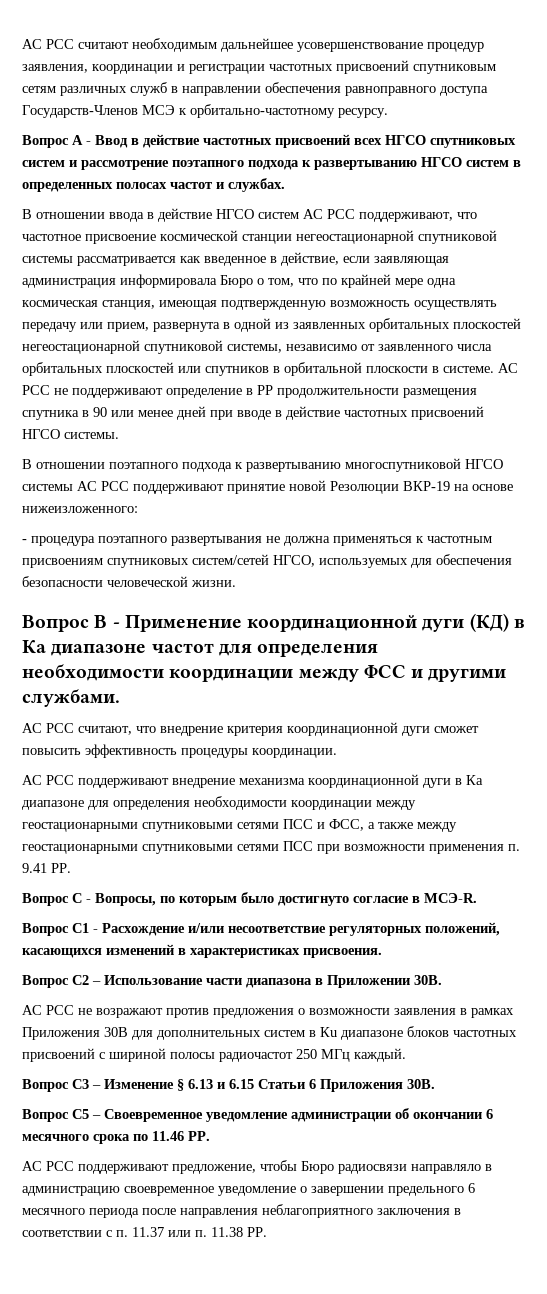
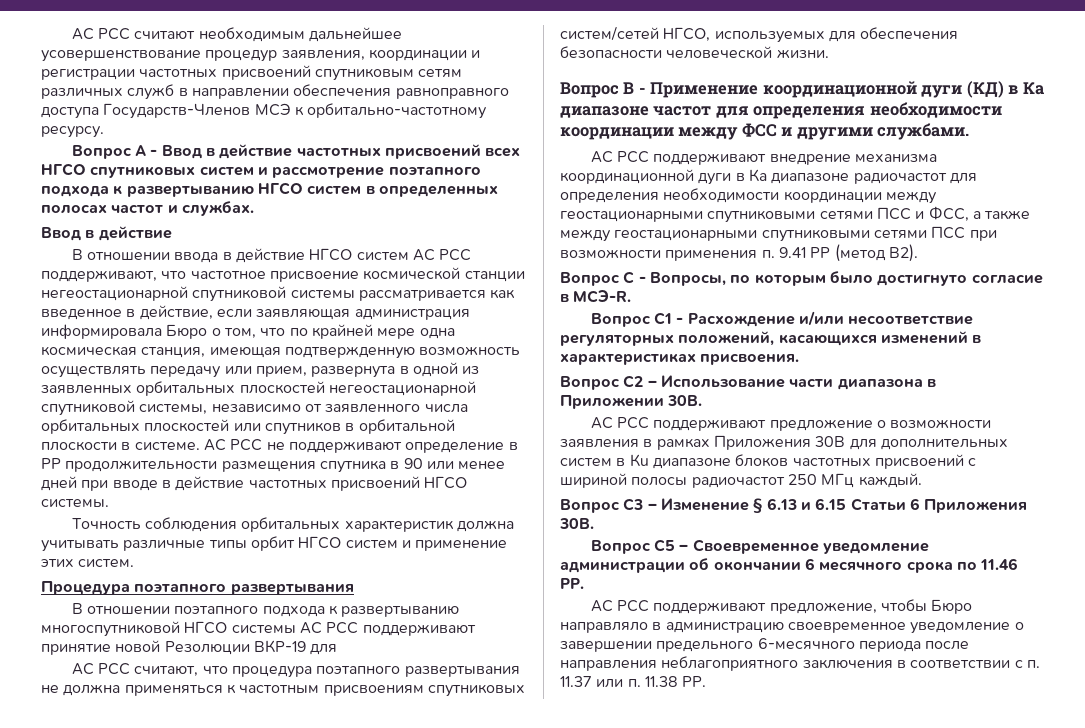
  Вопрос А - Ввод в действие частотных присвоений всех НГСО спутниковых систем и рассмотрение поэтапного подхода к развертыванию НГСО систем в определенных полосах частот и службах.
+ Ввод в действие
+ Точность соблюдения орбитальных характеристик должна учитывать различные типы орбит НГСО систем и применение этих систем.
+ Процедура поэтапного развертывания
- В отношении поэтапного подхода к развертыванию многоспутниковой НГСО системы АС РСС поддерживают принятие новой Резолюции ВКР-19 на основе нижеизложенного:
- - процедура поэтапного развертывания не должна применяться к частотным присвоениям спутниковых систем/сетей НГСО, используемых для обеспечения безопасности человеческой жизни.
+ В отношении поэтапного подхода к развертыванию многоспутниковой НГСО системы АС РСС поддерживают принятие новой Резолюции ВКР-19 для
+ АС РСС считают, что процедура поэтапного развертывания не должна применяться к частотным присвоениям спутниковых систем/сетей НГСО, используемых для обеспечения безопасности человеческой жизни.
- АС РСС считают, что внедрение критерия координационной дуги сможет повысить эффективность процедуры координации.
- АС РСС поддерживают внедрение механизма координационной дуги в Ка диапазоне для определения необходимости координации между геостационарными спутниковыми сетями ПСС и ФСС, а также между геостационарными спутниковыми сетями ПСС при возможности применения п. 9.41 РР.
+ АС РСС поддерживают внедрение механизма координационной дуги в Ка диапазоне радиочастот для определения необходимости координации между геостационарными спутниковыми сетями ПСС и ФСС, а также между геостационарными спутниковыми сетями ПСС при возможности применения п. 9.41 РР (метод В2).
- АС РСС не возражают против предложения о возможности заявления в рамках Приложения 30В для дополнительных систем в Кu диапазоне блоков частотных присвоений с шириной полосы радиочастот 250 МГц каждый.
+ АС РСС поддерживают предложение о возможности заявления в рамках Приложения 30В для дополнительных систем в Кu диапазоне блоков частотных присвоений с шириной полосы радиочастот 250 МГц каждый.
- АС РСС поддерживают предложение, чтобы Бюро радиосвязи направляло в администрацию своевременное уведомление о завершении предельного 6 месячного периода после направления неблагоприятного заключения в соответствии с п. 11.37 или п. 11.38 РР.
+ АС РСС поддерживают предложение, чтобы Бюро направляло в администрацию своевременное уведомление о завершении предельного 6-месячного периода после направления неблагоприятного заключения в соответствии с п. 11.37 или п. 11.38 РР.

